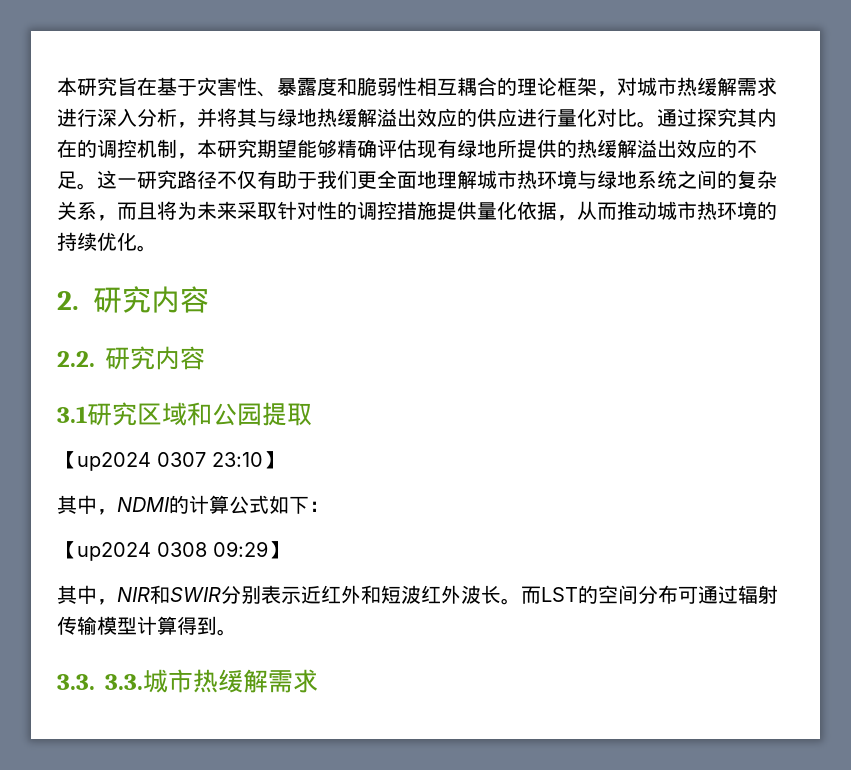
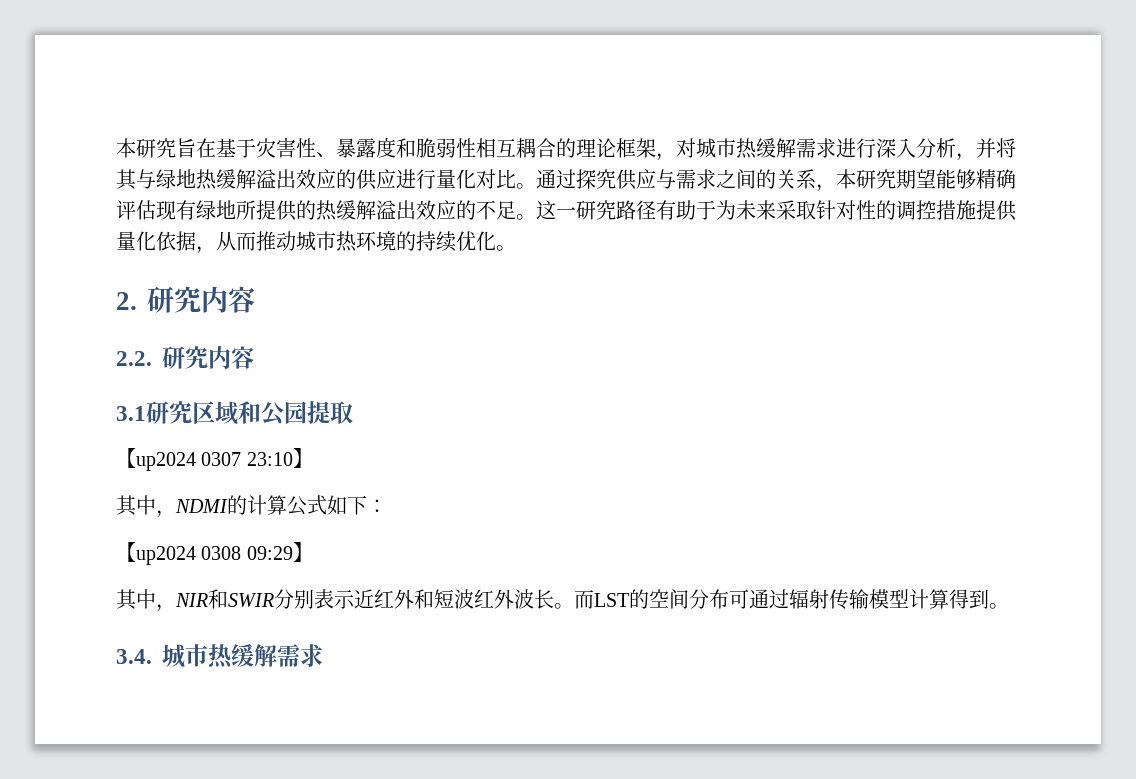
- 通过探究其内在的调控机制，本研究期望能够精确评估现有绿地所提供的热缓解溢出效应的不足。
+ 通过探究供应与需求之间的关系，本研究期望能够精确评估现有绿地所提供的热缓解溢出效应的不足。
- 这一研究路径不仅有助于我们更全面地理解城市热环境与绿地系统之间的复杂关系，而且将为未来采取针对性的调控措施提供量化依据，从而推动城市热环境的持续优化。
+ 这一研究路径有助于为未来采取针对性的调控措施提供量化依据，从而推动城市热环境的持续优化。
- 3.3. 3.3.城市热缓解需求
+ 3.4.城市热缓解需求

